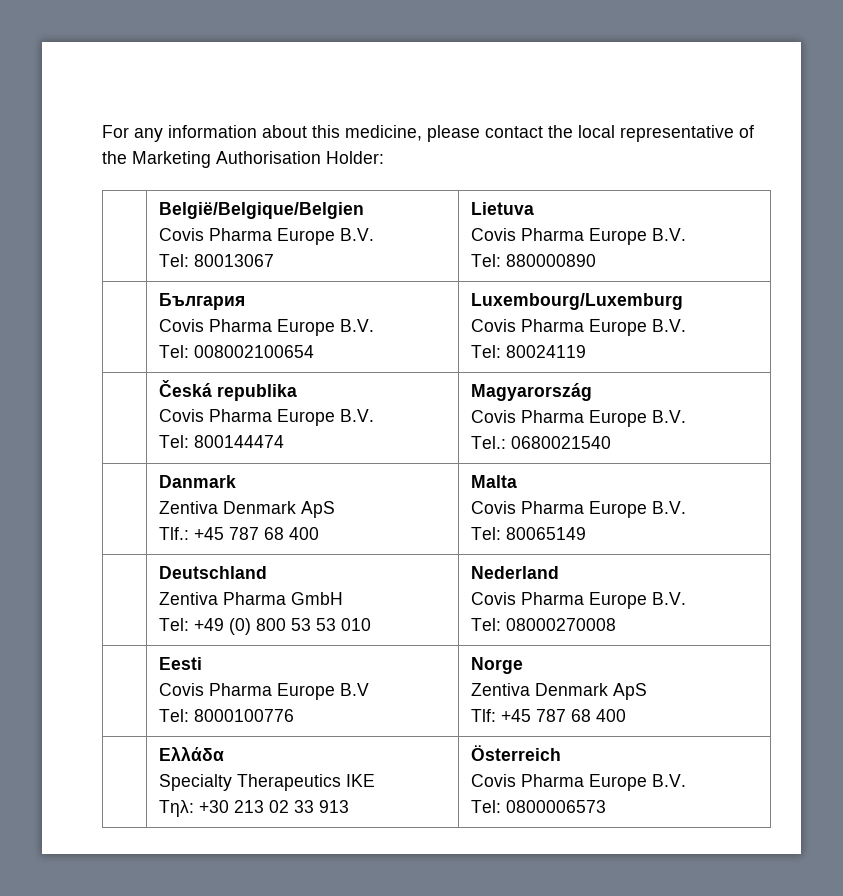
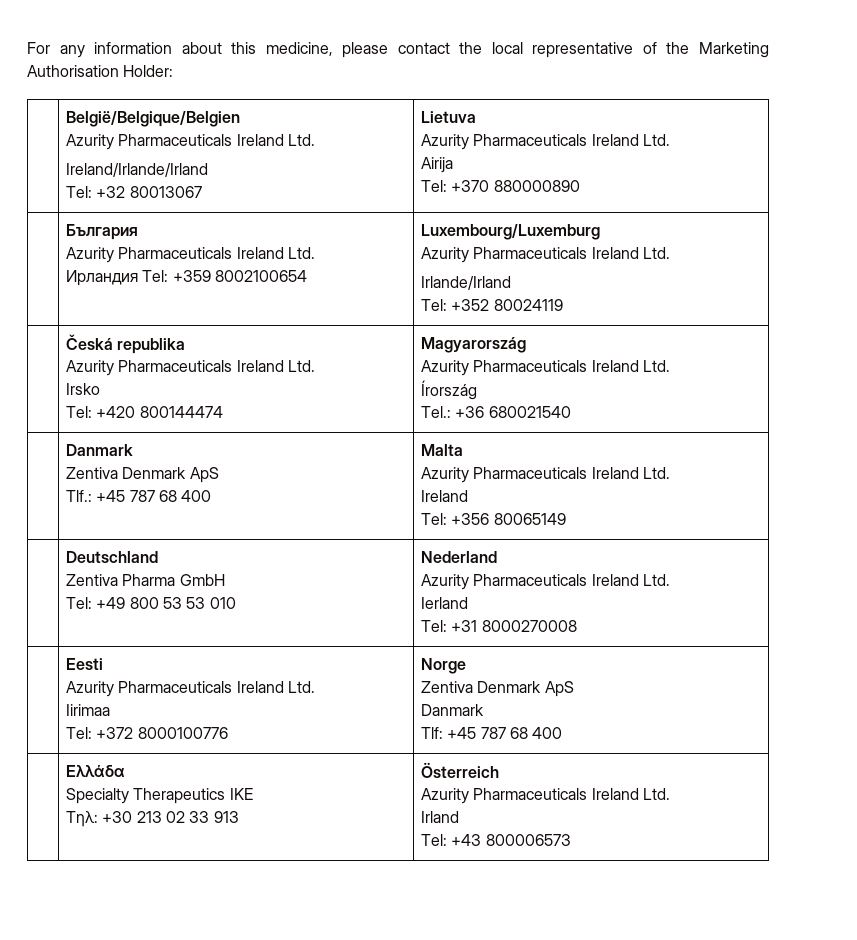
  | België/Belgique/Belgien
- Covis Pharma Europe B.V.
- Tel: 80013067 | Lietuva
- Covis Pharma Europe B.V.
- Tel: 880000890
+ Azurity Pharmaceuticals Ireland Ltd.
+ Ireland/Irlande/Irland
+ Tel: +32 80013067 | Lietuva
+ Azurity Pharmaceuticals Ireland Ltd.
+ Airija
+ Tel: +370 880000890
  | България
- Covis Pharma Europe B.V.
- Tel: 008002100654 | Luxembourg/Luxemburg
- Covis Pharma Europe B.V.
- Tel: 80024119
+ Azurity Pharmaceuticals Ireland Ltd.
+ Ирландия Tel: +359 8002100654 | Luxembourg/Luxemburg
+ Azurity Pharmaceuticals Ireland Ltd.
+ Irlande/Irland
+ Tel: +352 80024119
  | Česká republika
- Covis Pharma Europe B.V.
- Tel: 800144474 | Magyarország
- Covis Pharma Europe B.V.
- Tel.: 0680021540
+ Azurity Pharmaceuticals Ireland Ltd.
+ Irsko
+ Tel: +420 800144474 | Magyarország
+ Azurity Pharmaceuticals Ireland Ltd.
+ Írország
+ Tel.: +36 680021540
  | Danmark
  Zentiva Denmark ApS
  Tlf.: +45 787 68 400 | Malta
- Covis Pharma Europe B.V.
- Tel: 80065149
+ Azurity Pharmaceuticals Ireland Ltd.
+ Ireland
+ Tel: +356 80065149
  | Deutschland
  Zentiva Pharma GmbH
- Tel: +49 (0) 800 53 53 010 | Nederland
- Covis Pharma Europe B.V.
- Tel: 08000270008
+ Tel: +49 800 53 53 010 | Nederland
+ Azurity Pharmaceuticals Ireland Ltd.
+ Ierland
+ Tel: +31 8000270008
  | Eesti
- Covis Pharma Europe B.V
- Tel: 8000100776 | Norge
+ Azurity Pharmaceuticals Ireland Ltd.
+ Iirimaa
+ Tel: +372 8000100776 | Norge
  Zentiva Denmark ApS
+ Danmark
  | Ελλάδα
  Specialty Therapeutics IKE
  Τηλ: +30 213 02 33 913 | Österreich
- Covis Pharma Europe B.V.
- Tel: 0800006573
+ Azurity Pharmaceuticals Ireland Ltd.
+ Irland
+ Tel: +43 800006573

